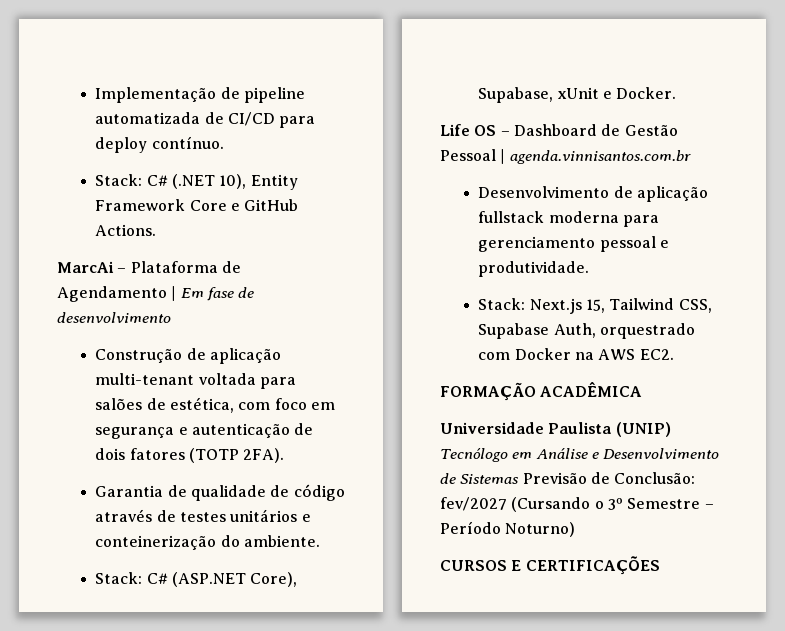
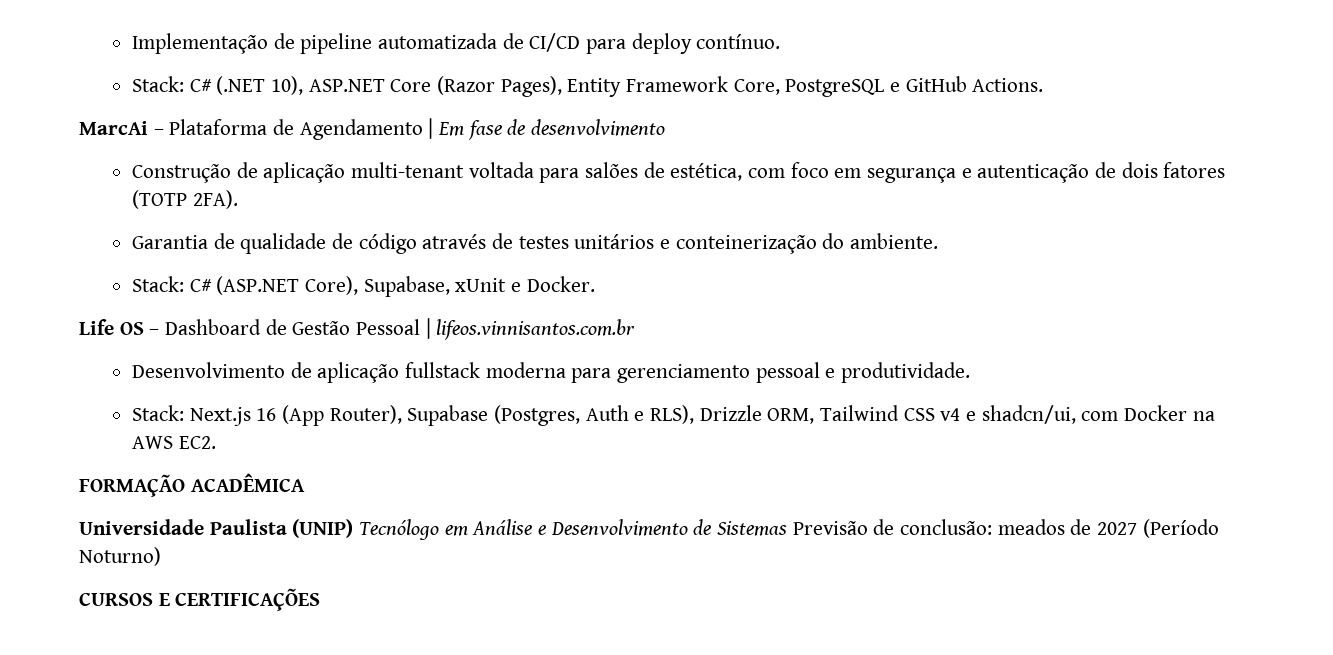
- Stack: C# (.NET 10), Entity Framework Core e GitHub Actions.
+ Stack: C# (.NET 10), ASP.NET Core (Razor Pages), Entity Framework Core, PostgreSQL e GitHub Actions.
- Life OS – Dashboard de Gestão Pessoal | agenda.vinnisantos.com.br
+ Life OS – Dashboard de Gestão Pessoal | lifeos.vinnisantos.com.br
- Stack: Next.js 15, Tailwind CSS, Supabase Auth, orquestrado com Docker na AWS EC2.
+ Stack: Next.js 16 (App Router), Supabase (Postgres, Auth e RLS), Drizzle ORM, Tailwind CSS v4 e shadcn/ui, com Docker na AWS EC2.
- Universidade Paulista (UNIP) Tecnólogo em Análise e Desenvolvimento de Sistemas Previsão de Conclusão: fev/2027 (Cursando o 3º Semestre – Período Noturno)
+ Universidade Paulista (UNIP) Tecnólogo em Análise e Desenvolvimento de Sistemas Previsão de conclusão: meados de 2027 (Período Noturno)

